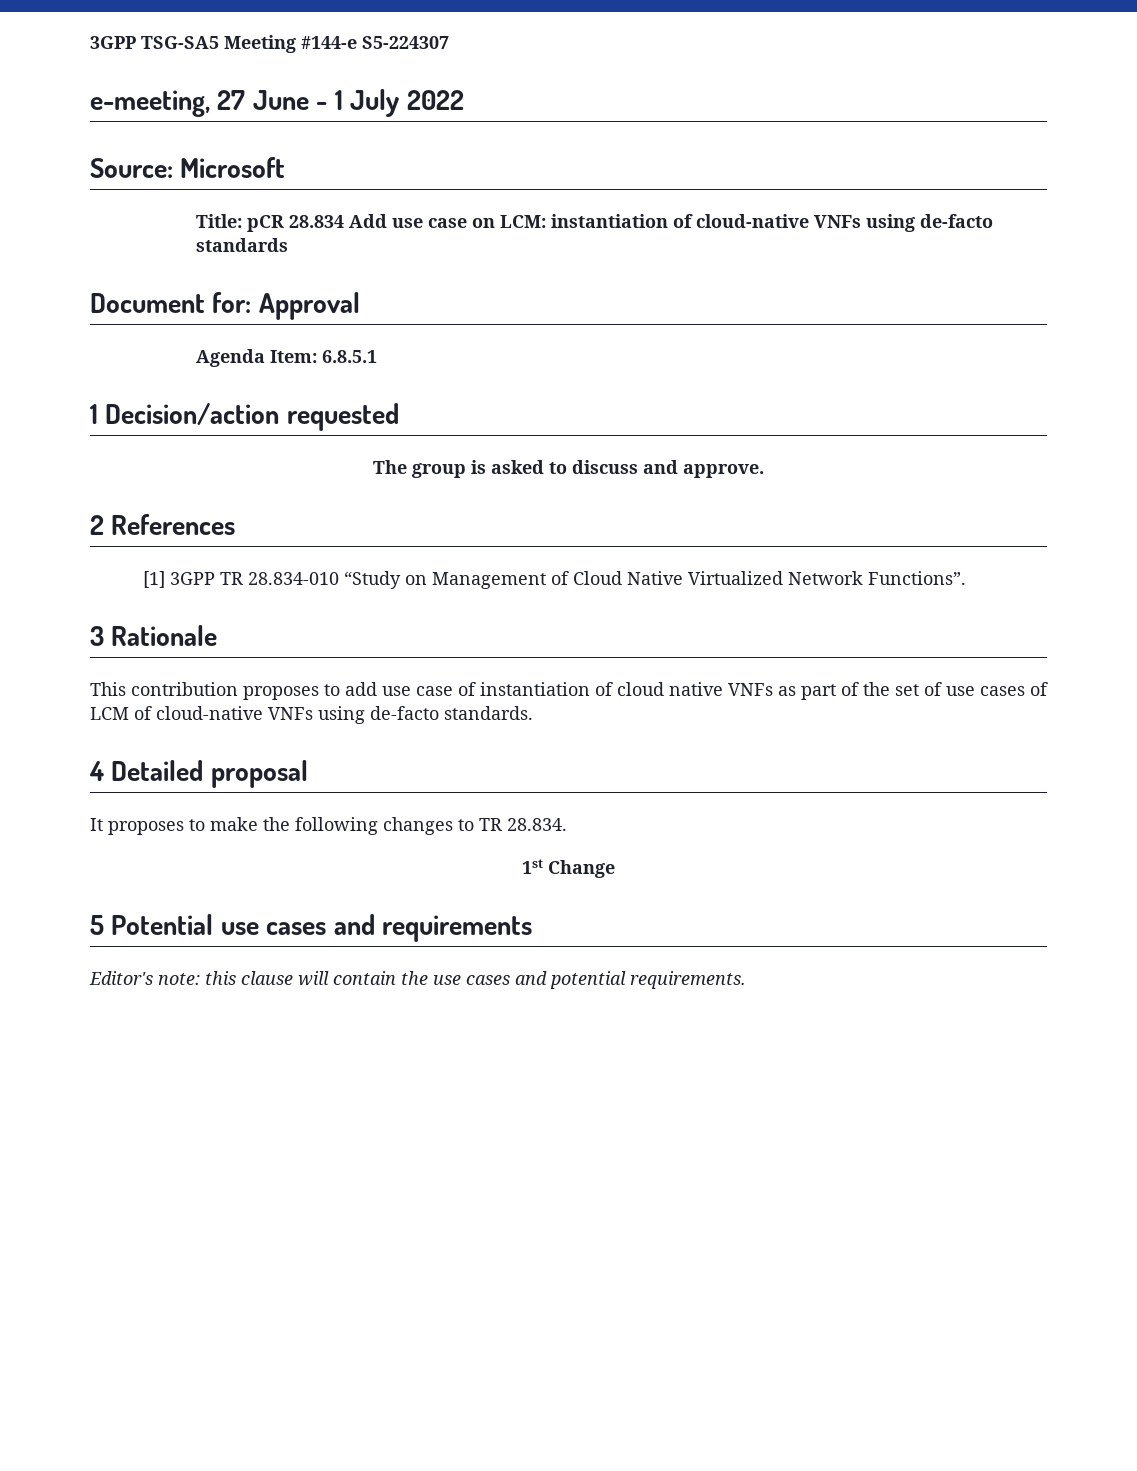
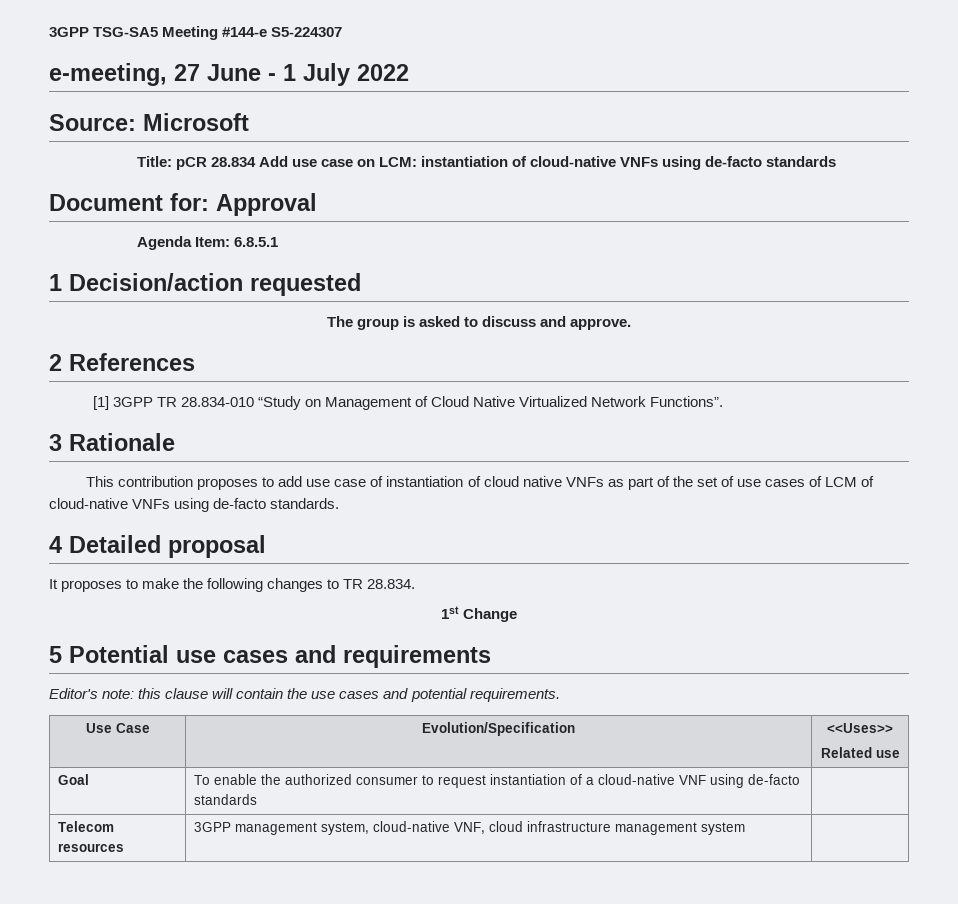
+ Use Case | Evolution/Specification | <<Uses>>
+ Related use
+ Goal | To enable the authorized consumer to request instantiation of a cloud-native VNF using de-facto standards |
+ Telecom resources | 3GPP management system, cloud-native VNF, cloud infrastructure management system |

